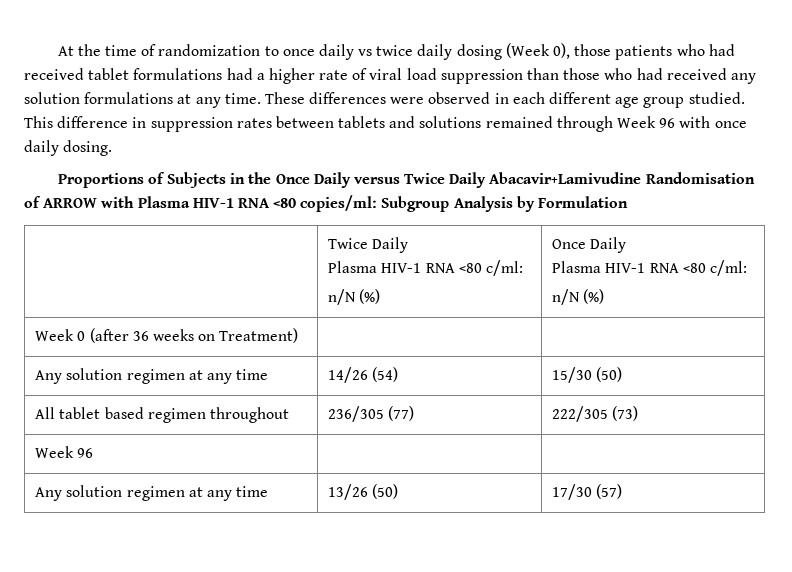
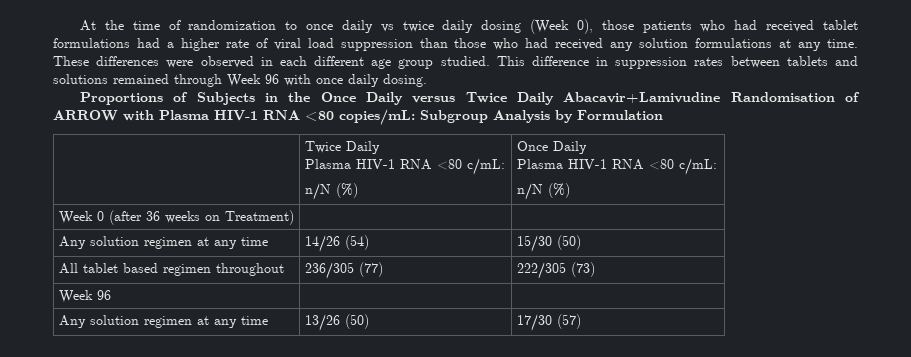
- Proportions of Subjects in the Once Daily versus Twice Daily Abacavir+Lamivudine Randomisation of ARROW with Plasma HIV-1 RNA <80 copies/ml: Subgroup Analysis by Formulation
+ Proportions of Subjects in the Once Daily versus Twice Daily Abacavir+Lamivudine Randomisation of ARROW with Plasma HIV-1 RNA <80 copies/mL: Subgroup Analysis by Formulation
  | Twice Daily
- Plasma HIV-1 RNA <80 c/ml:
+ Plasma HIV-1 RNA <80 c/mL:
  n/N (%) | Once Daily
- Plasma HIV-1 RNA <80 c/ml:
+ Plasma HIV-1 RNA <80 c/mL:

